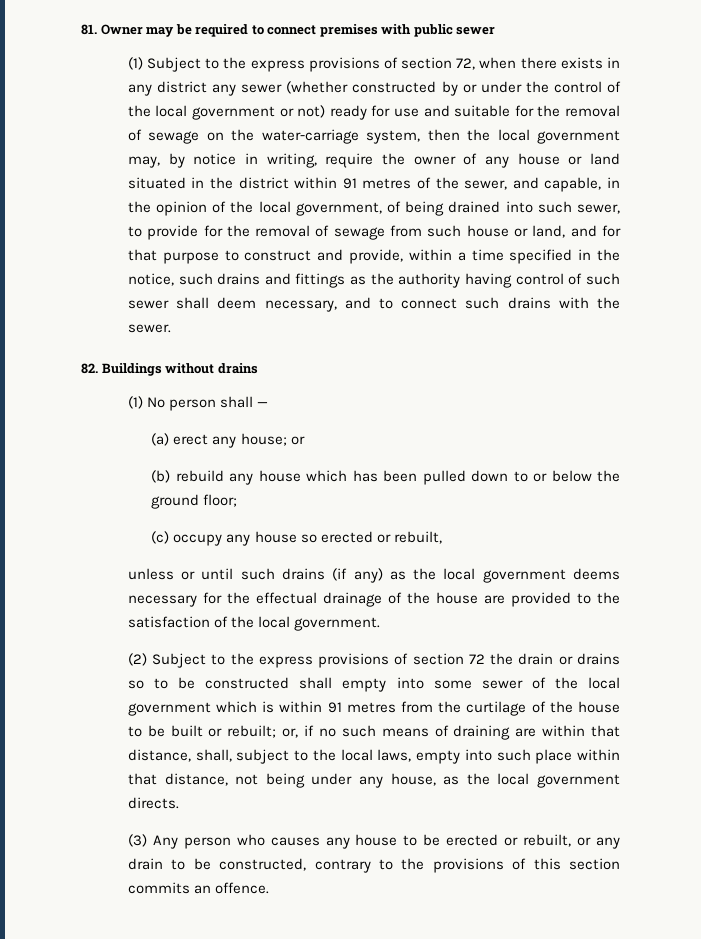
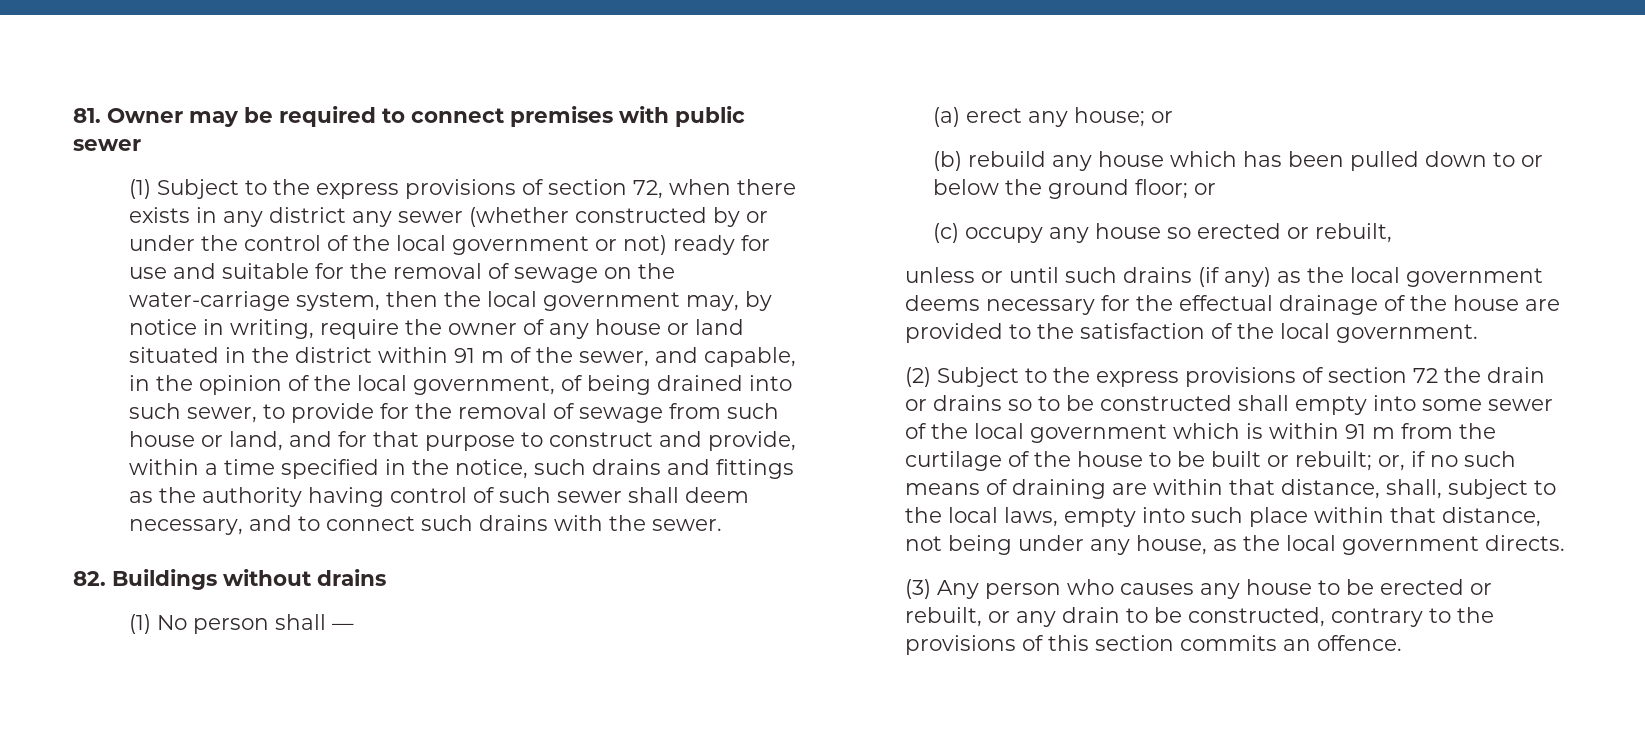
- (1) Subject to the express provisions of section 72, when there exists in any district any sewer (whether constructed by or under the control of the local government or not) ready for use and suitable for the removal of sewage on the water-carriage system, then the local government may, by notice in writing, require the owner of any house or land situated in the district within 91 metres of the sewer, and capable, in the opinion of the local government, of being drained into such sewer, to provide for the removal of sewage from such house or land, and for that purpose to construct and provide, within a time specified in the notice, such drains and fittings as the authority having control of such sewer shall deem necessary, and to connect such drains with the sewer.
+ (1) Subject to the express provisions of section 72, when there exists in any district any sewer (whether constructed by or under the control of the local government or not) ready for use and suitable for the removal of sewage on the water-carriage system, then the local government may, by notice in writing, require the owner of any house or land situated in the district within 91 m of the sewer, and capable, in the opinion of the local government, of being drained into such sewer, to provide for the removal of sewage from such house or land, and for that purpose to construct and provide, within a time specified in the notice, such drains and fittings as the authority having control of such sewer shall deem necessary, and to connect such drains with the sewer.
- (b) rebuild any house which has been pulled down to or below the ground floor;
+ (b) rebuild any house which has been pulled down to or below the ground floor; or
- (2) Subject to the express provisions of section 72 the drain or drains so to be constructed shall empty into some sewer of the local government which is within 91 metres from the curtilage of the house to be built or rebuilt;
+ (2) Subject to the express provisions of section 72 the drain or drains so to be constructed shall empty into some sewer of the local government which is within 91 m from the curtilage of the house to be built or rebuilt;

